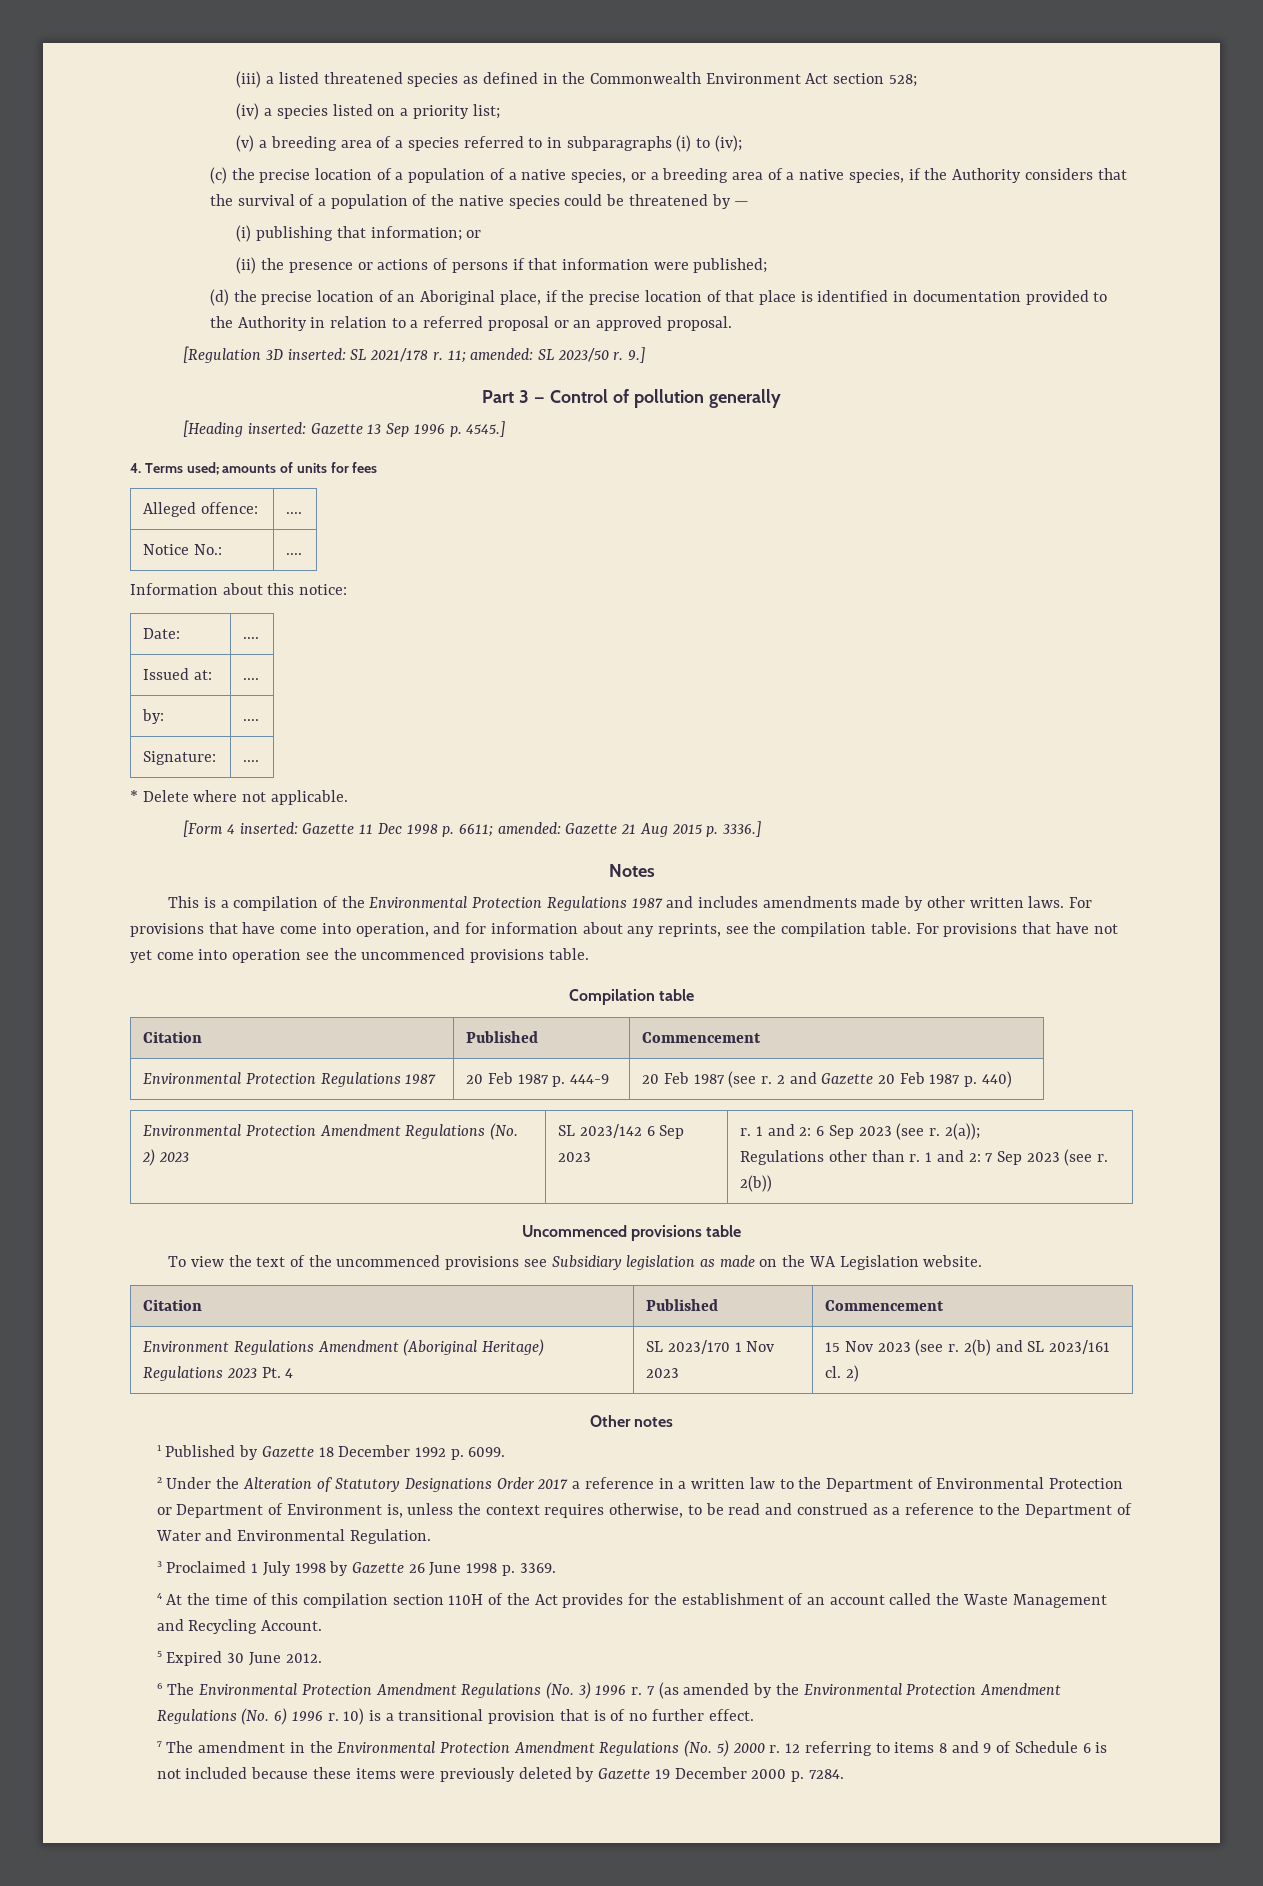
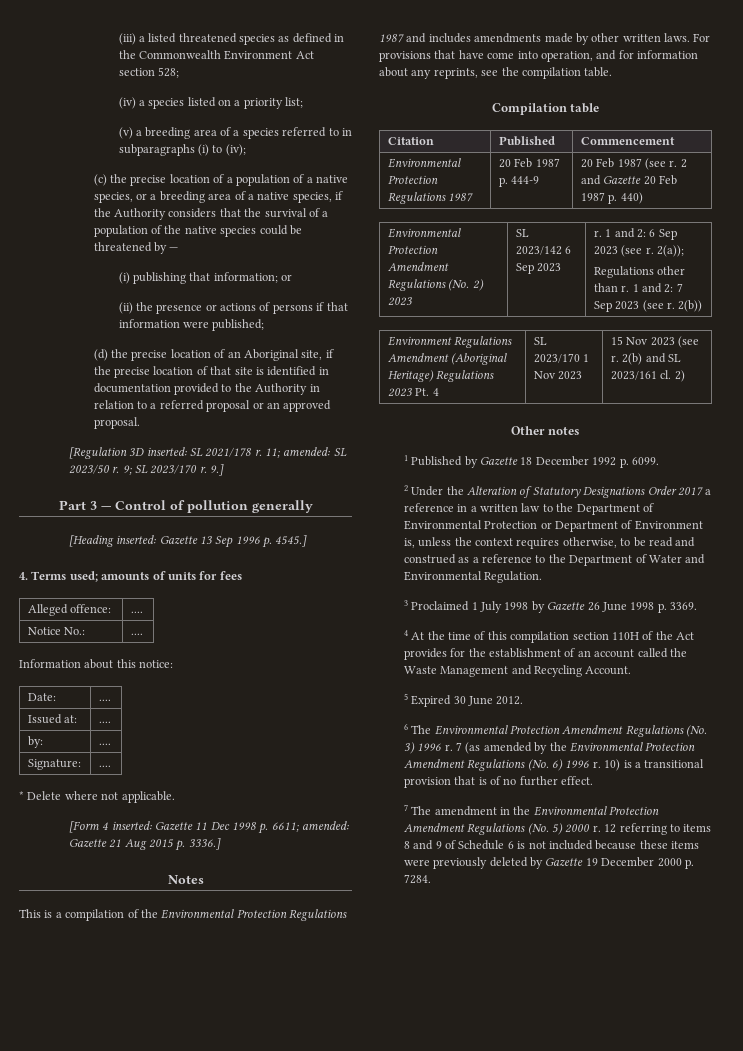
- (d) the precise location of an Aboriginal place, if the precise location of that place is identified in documentation provided to the Authority in relation to a referred proposal or an approved proposal.
+ (d) the precise location of an Aboriginal site, if the precise location of that site is identified in documentation provided to the Authority in relation to a referred proposal or an approved proposal.
+ 9; SL 2023/170 r.
- For provisions that have not yet come into operation see the uncommenced provisions table.
- Uncommenced provisions table
- To view the text of the uncommenced provisions see Subsidiary legislation as made on the WA Legislation website.
- Citation | Published | Commencement

